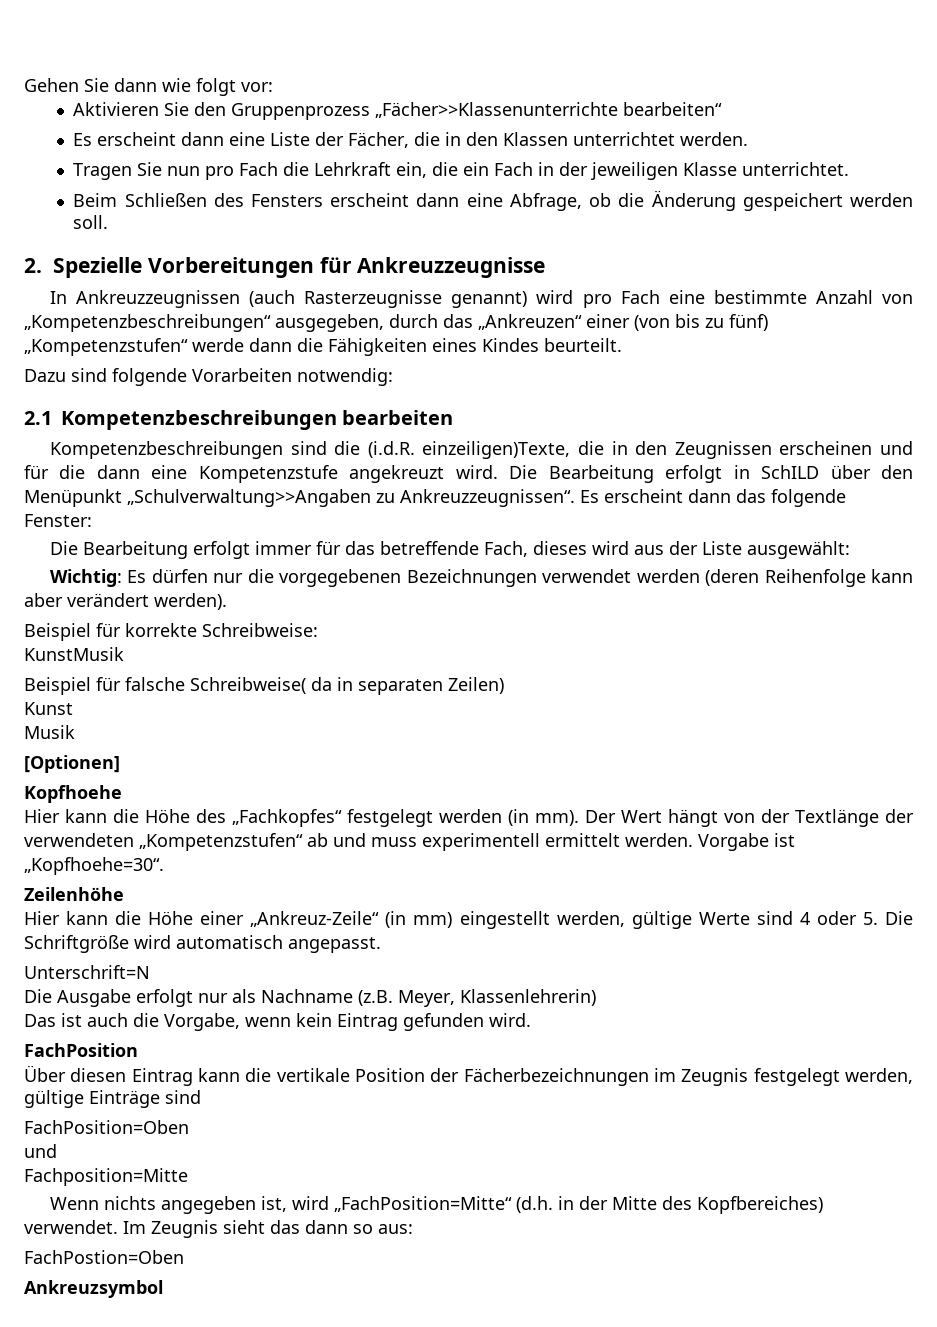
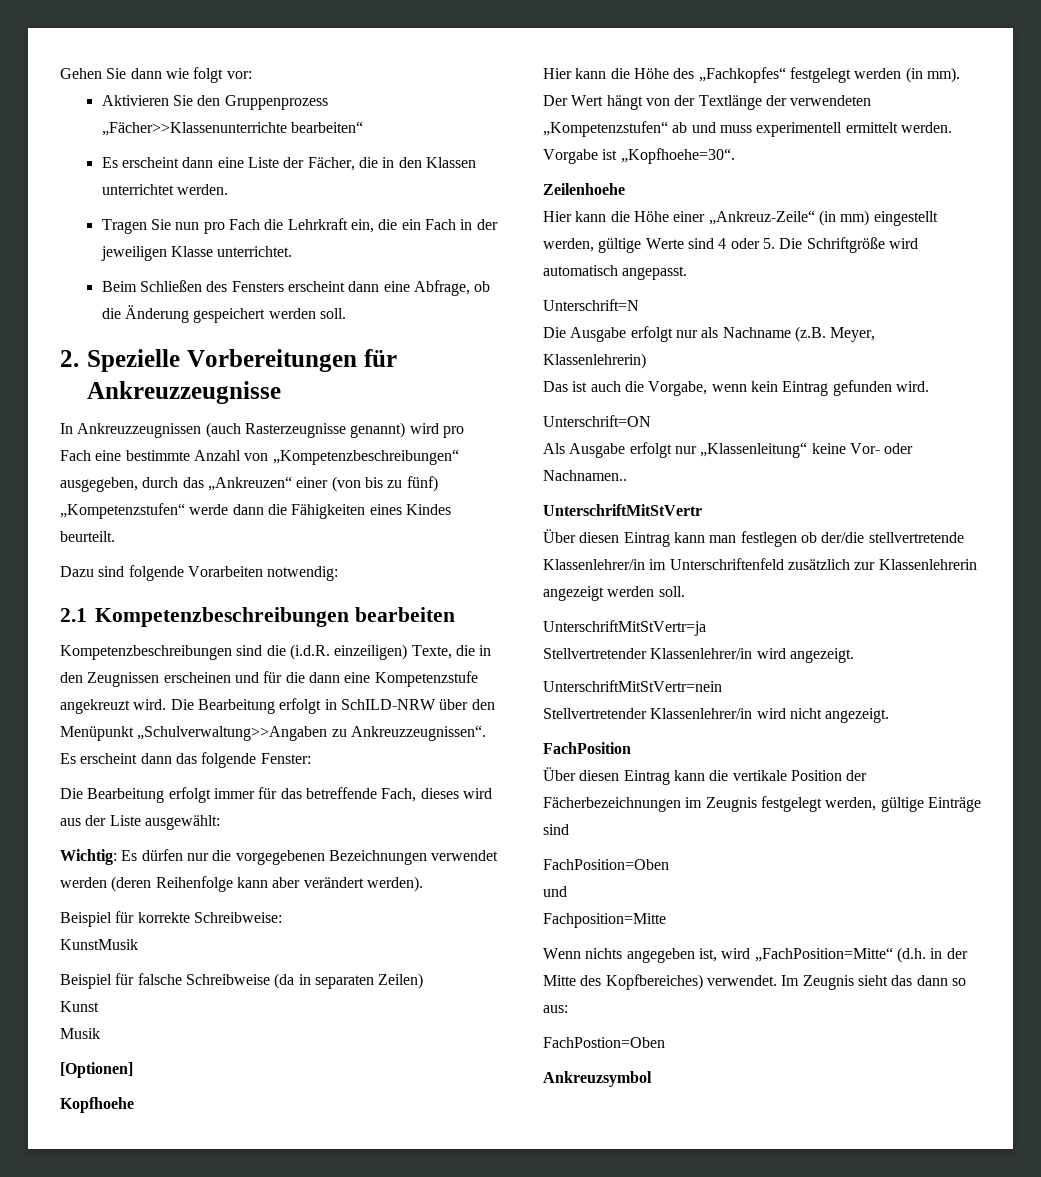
- Kompetenzbeschreibungen sind die (i.d.R. einzeiligen)Texte, die in den Zeugnissen erscheinen und für die dann eine Kompetenzstufe angekreuzt wird.
+ Kompetenzbeschreibungen sind die (i.d.R. einzeiligen) Texte, die in den Zeugnissen erscheinen und für die dann eine Kompetenzstufe angekreuzt wird.
- Die Bearbeitung erfolgt in SchILD über den Menüpunkt „Schulverwaltung>>Angaben zu Ankreuzzeugnissen“.
+ Die Bearbeitung erfolgt in SchILD-NRW über den Menüpunkt „Schulverwaltung>>Angaben zu Ankreuzzeugnissen“.
- Beispiel für falsche Schreibweise( da in separaten Zeilen)
+ Beispiel für falsche Schreibweise (da in separaten Zeilen)
- Zeilenhöhe
+ Zeilenhoehe
+ Unterschrift=ON
+ Als Ausgabe erfolgt nur „Klassenleitung“ keine Vor- oder Nachnamen..
+ UnterschriftMitStVertr
+ Über diesen Eintrag kann man festlegen ob der/die stellvertretende Klassenlehrer/in im Unterschriftenfeld zusätzlich zur Klassenlehrerin angezeigt werden soll.
+ UnterschriftMitStVertr=ja
+ Stellvertretender Klassenlehrer/in wird angezeigt.
+ UnterschriftMitStVertr=nein
+ Stellvertretender Klassenlehrer/in wird nicht angezeigt.

